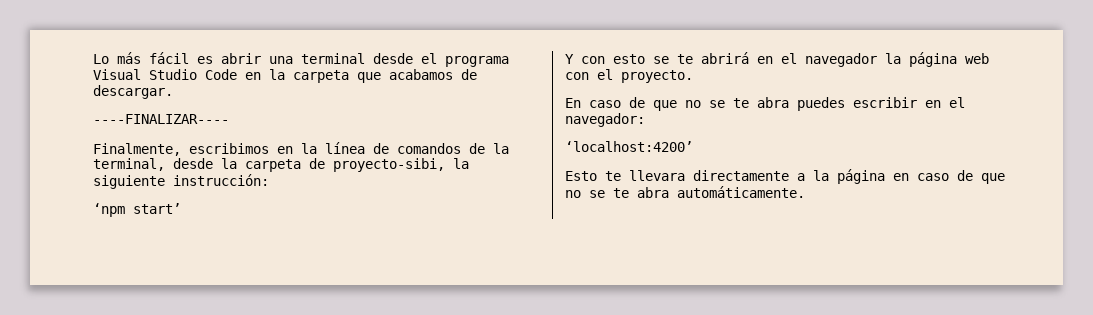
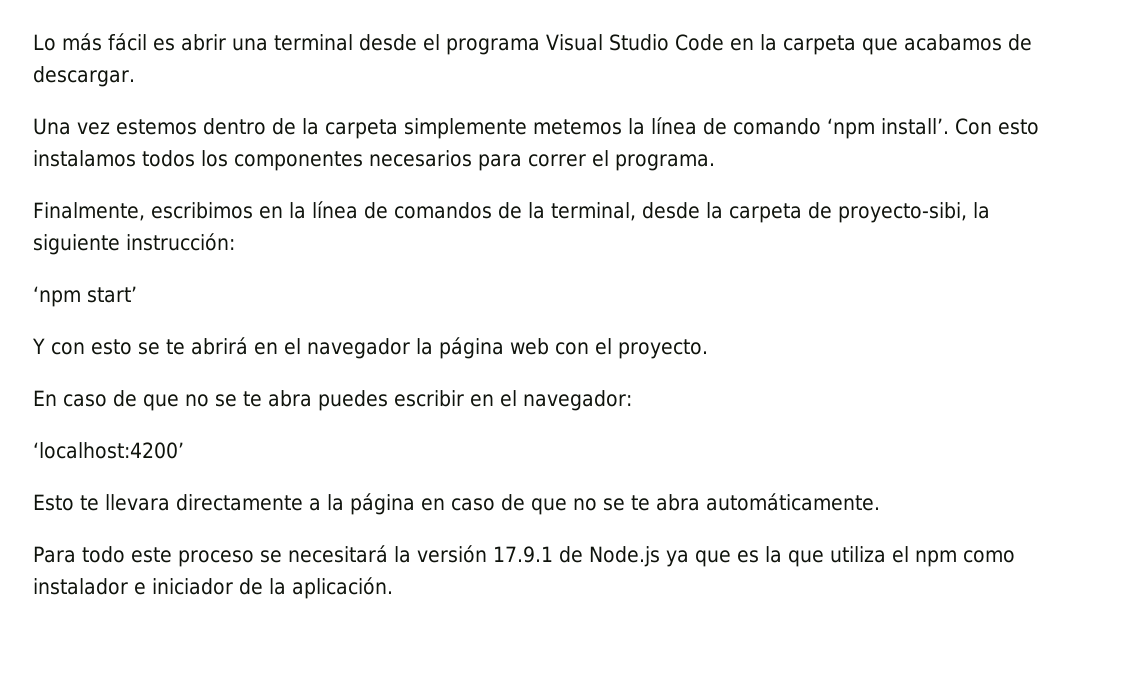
- ----FINALIZAR----
+ Una vez estemos dentro de la carpeta simplemente metemos la línea de comando ‘npm install’. Con esto instalamos todos los componentes necesarios para correr el programa.
+ Para todo este proceso se necesitará la versión 17.9.1 de Node.js ya que es la que utiliza el npm como instalador e iniciador de la aplicación.

